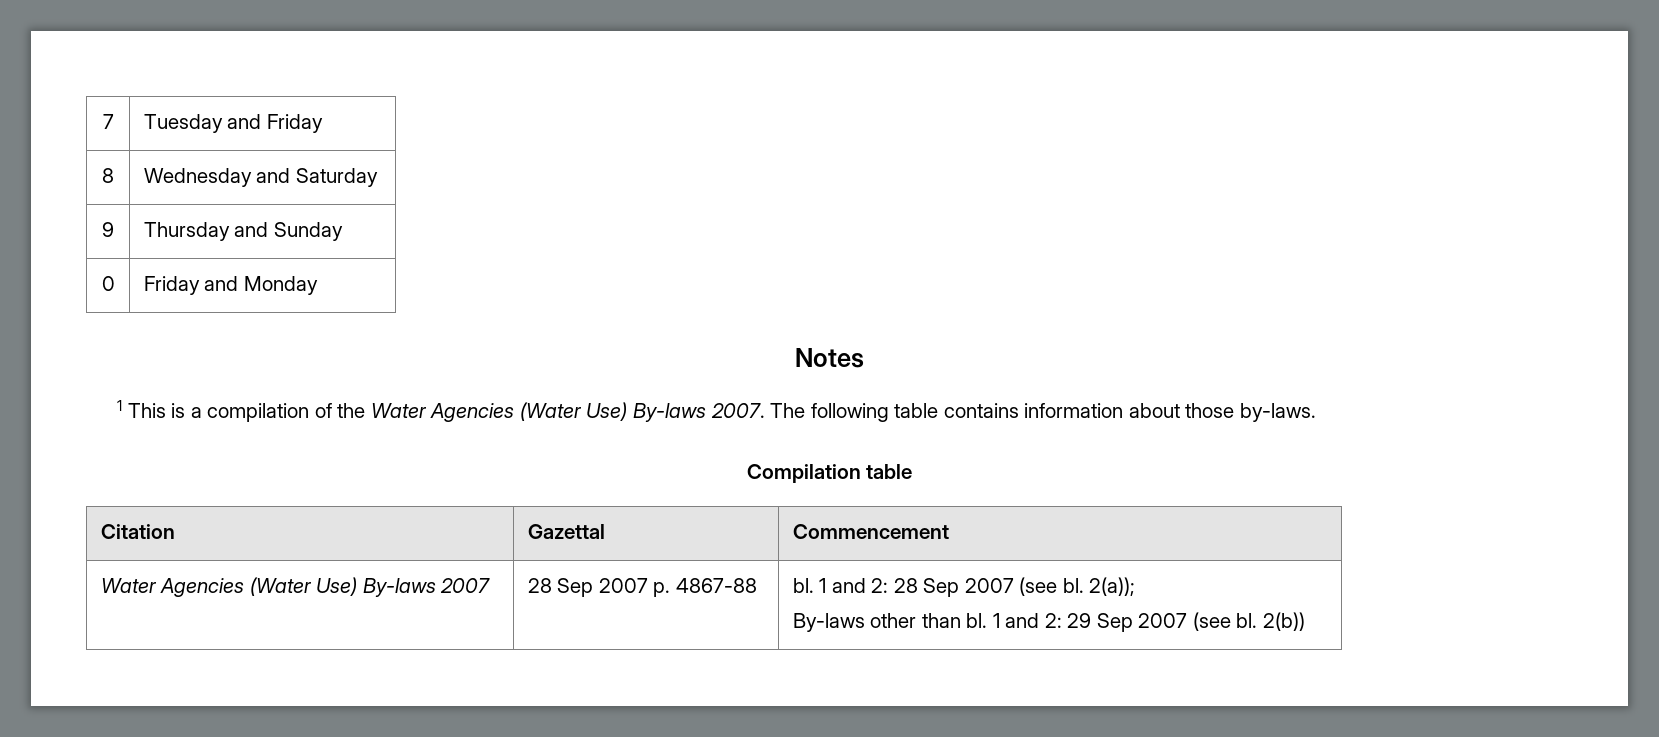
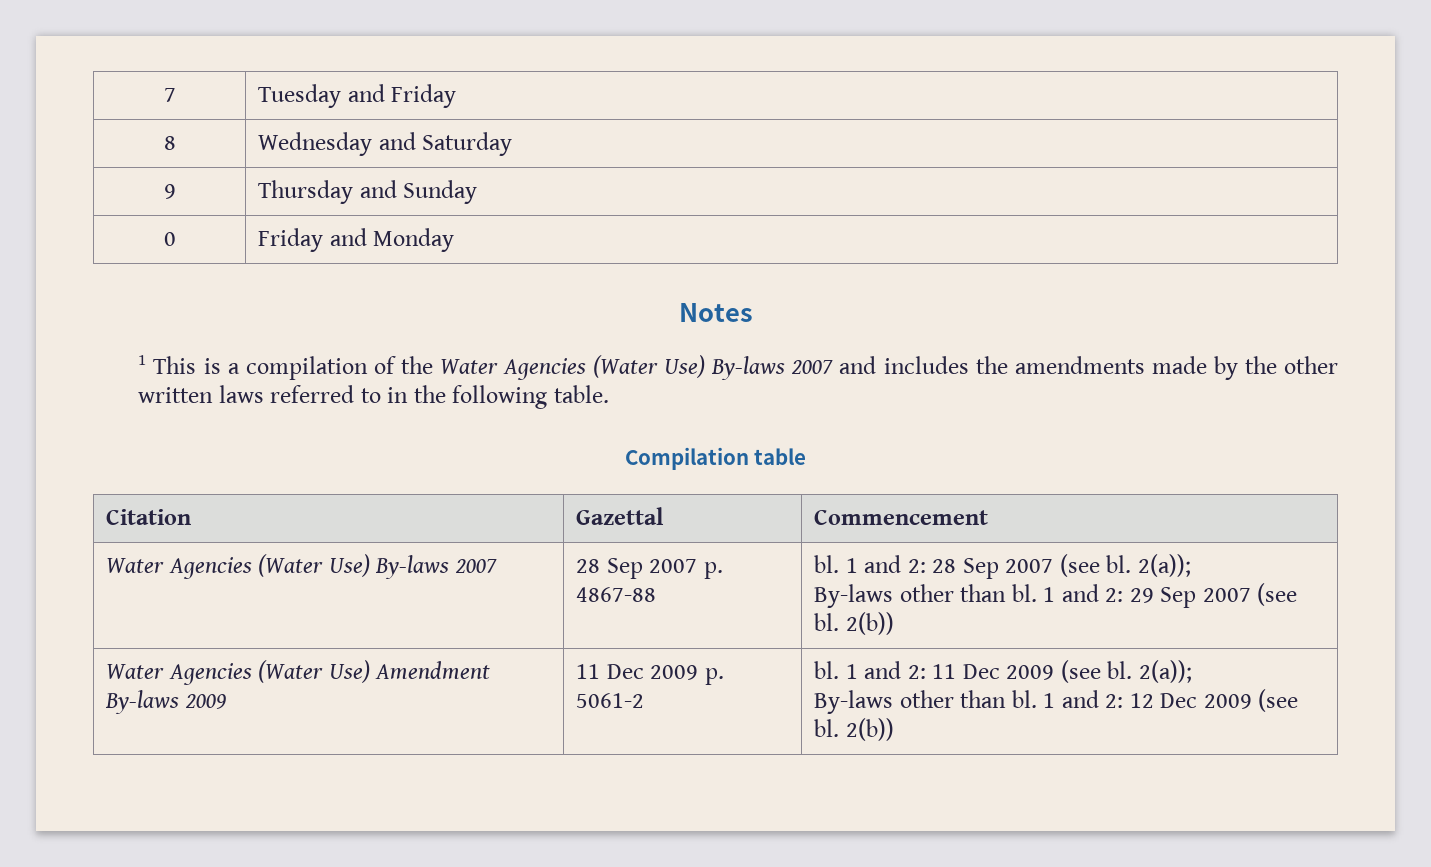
- 1 This is a compilation of the Water Agencies (Water Use) By-laws 2007. The following table contains information about those by-laws.
+ 1 This is a compilation of the Water Agencies (Water Use) By-laws 2007 and includes the amendments made by the other written laws referred to in the following table.
+ Water Agencies (Water Use) Amendment By-laws 2009 | 11 Dec 2009 p. 5061-2 | bl. 1 and 2: 11 Dec 2009 (see bl. 2(a));
+ By-laws other than bl. 1 and 2: 12 Dec 2009 (see bl. 2(b))

